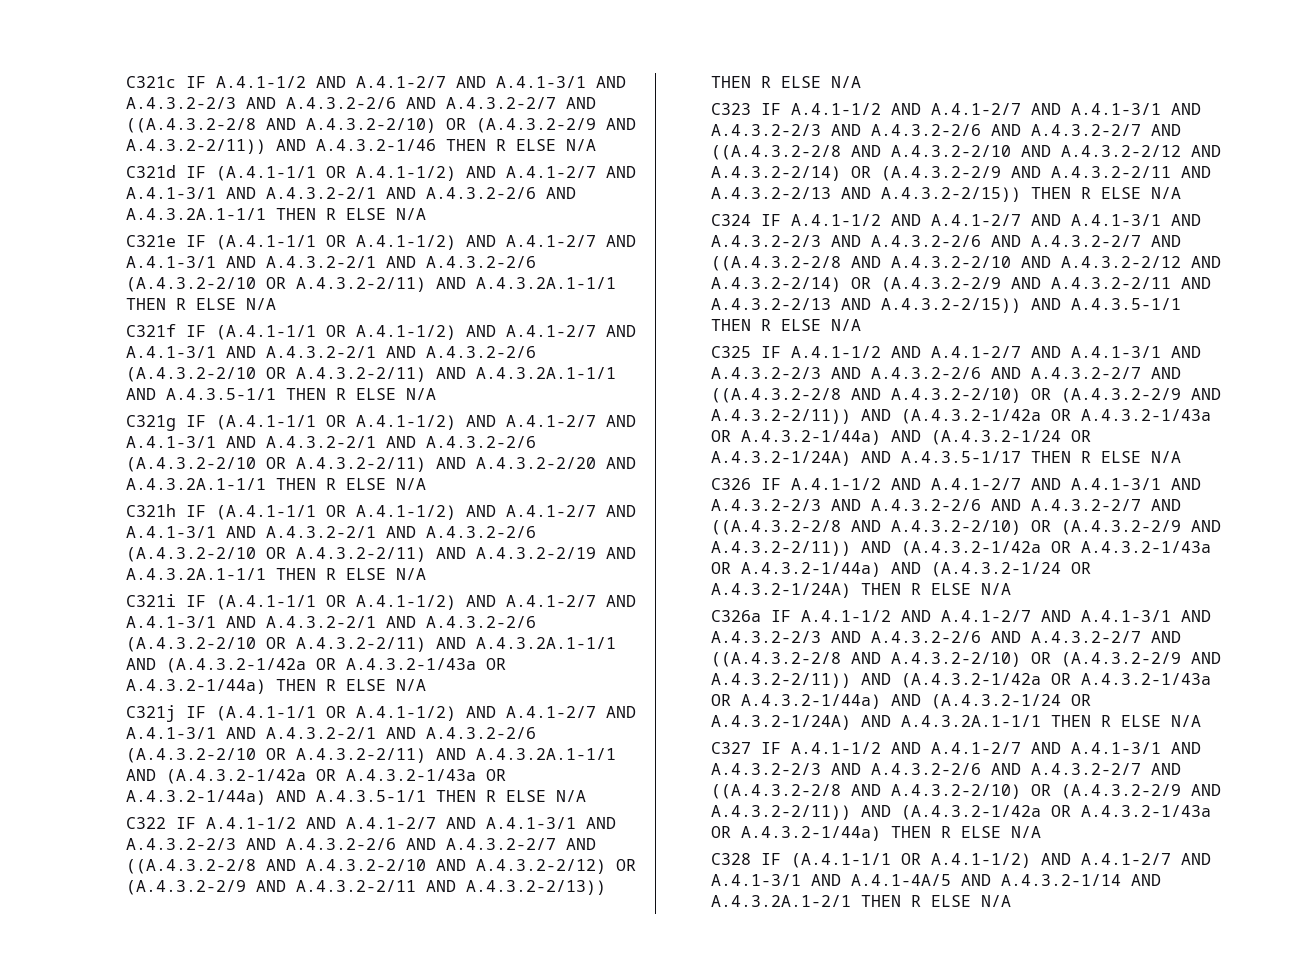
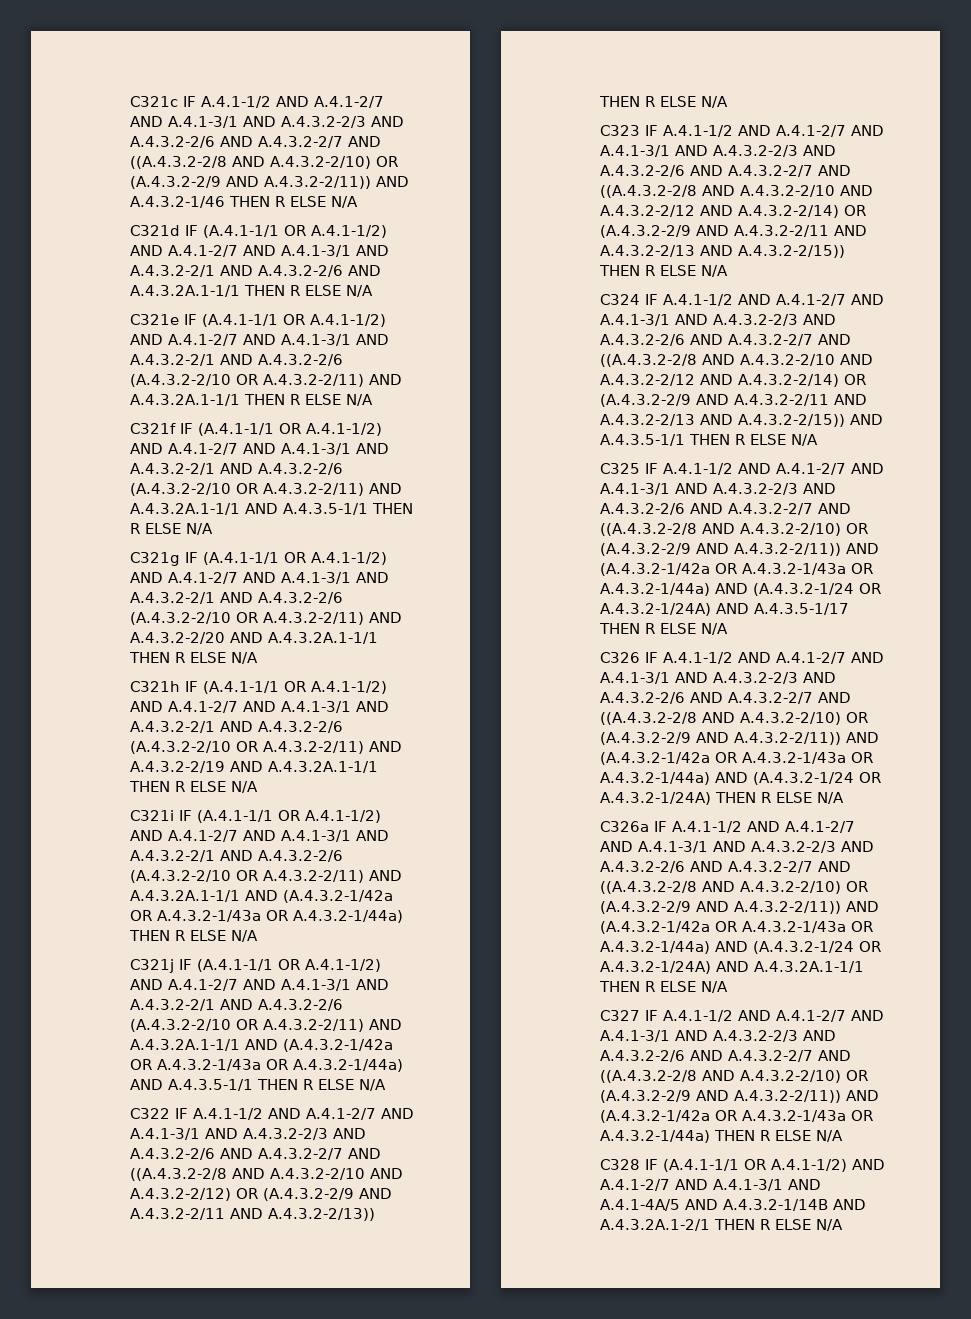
- C328 IF (A.4.1-1/1 OR A.4.1-1/2) AND A.4.1-2/7 AND A.4.1-3/1 AND A.4.1-4A/5 AND A.4.3.2-1/14 AND A.4.3.2A.1-2/1 THEN R ELSE N/A
+ C328 IF (A.4.1-1/1 OR A.4.1-1/2) AND A.4.1-2/7 AND A.4.1-3/1 AND A.4.1-4A/5 AND A.4.3.2-1/14B AND A.4.3.2A.1-2/1 THEN R ELSE N/A

